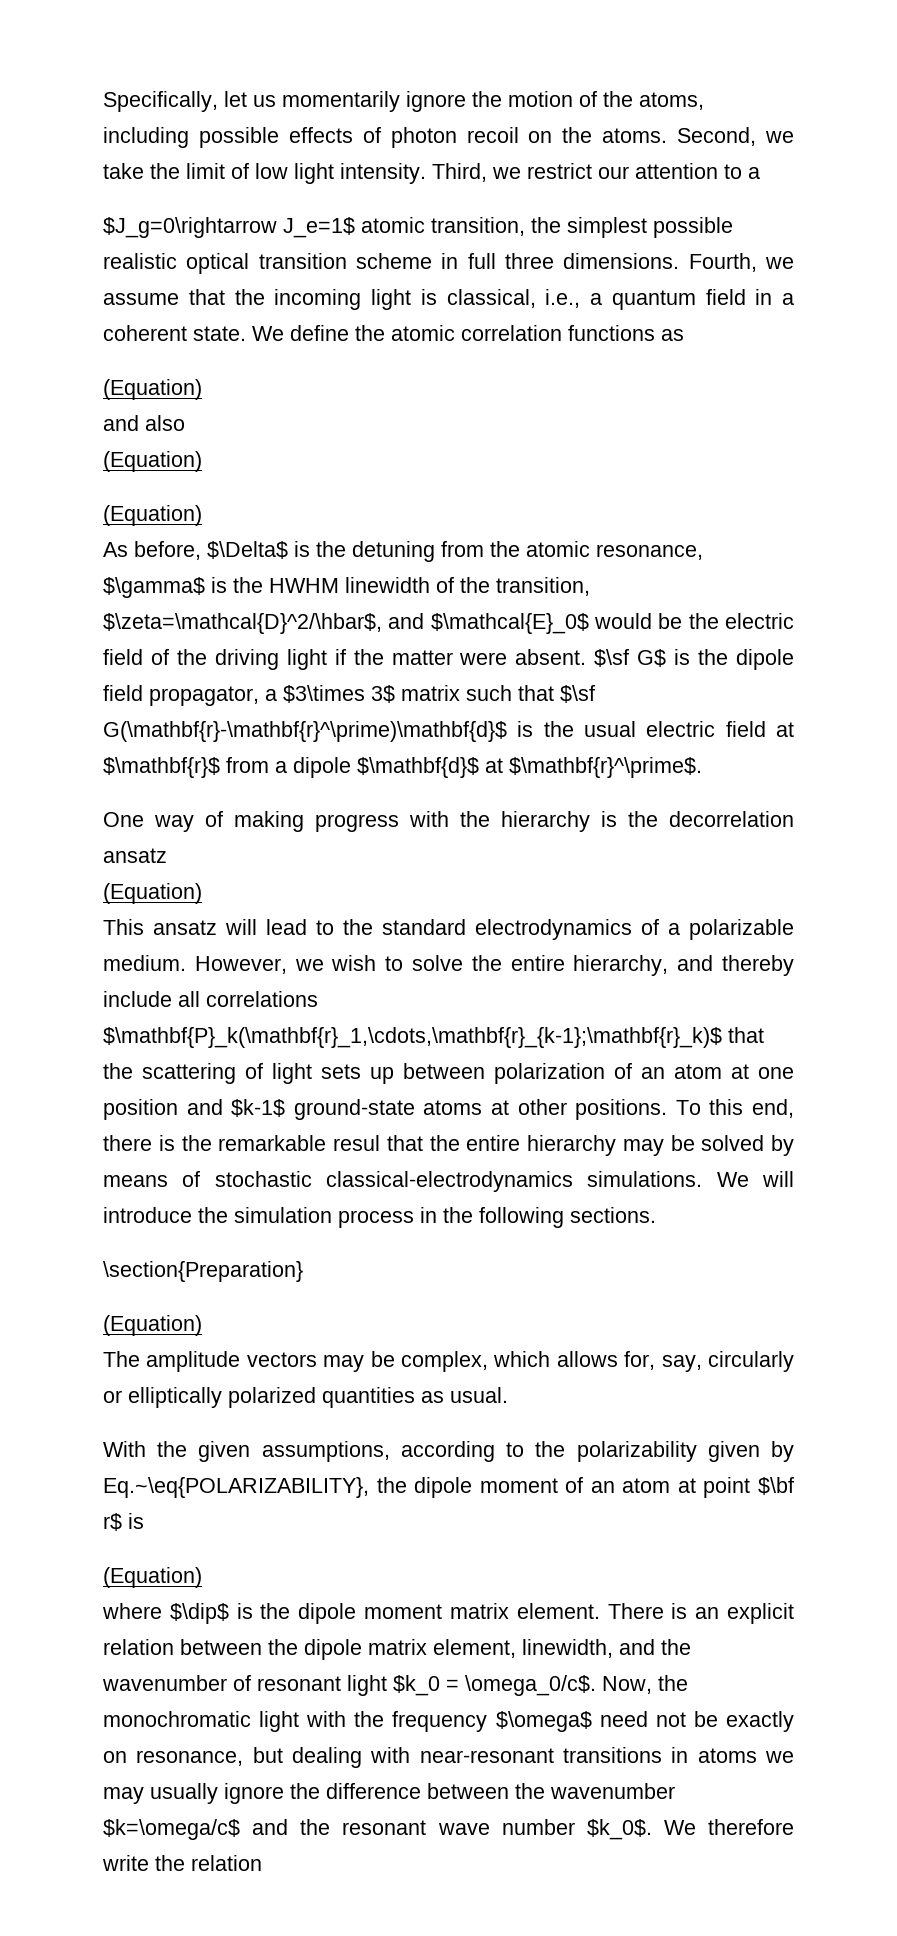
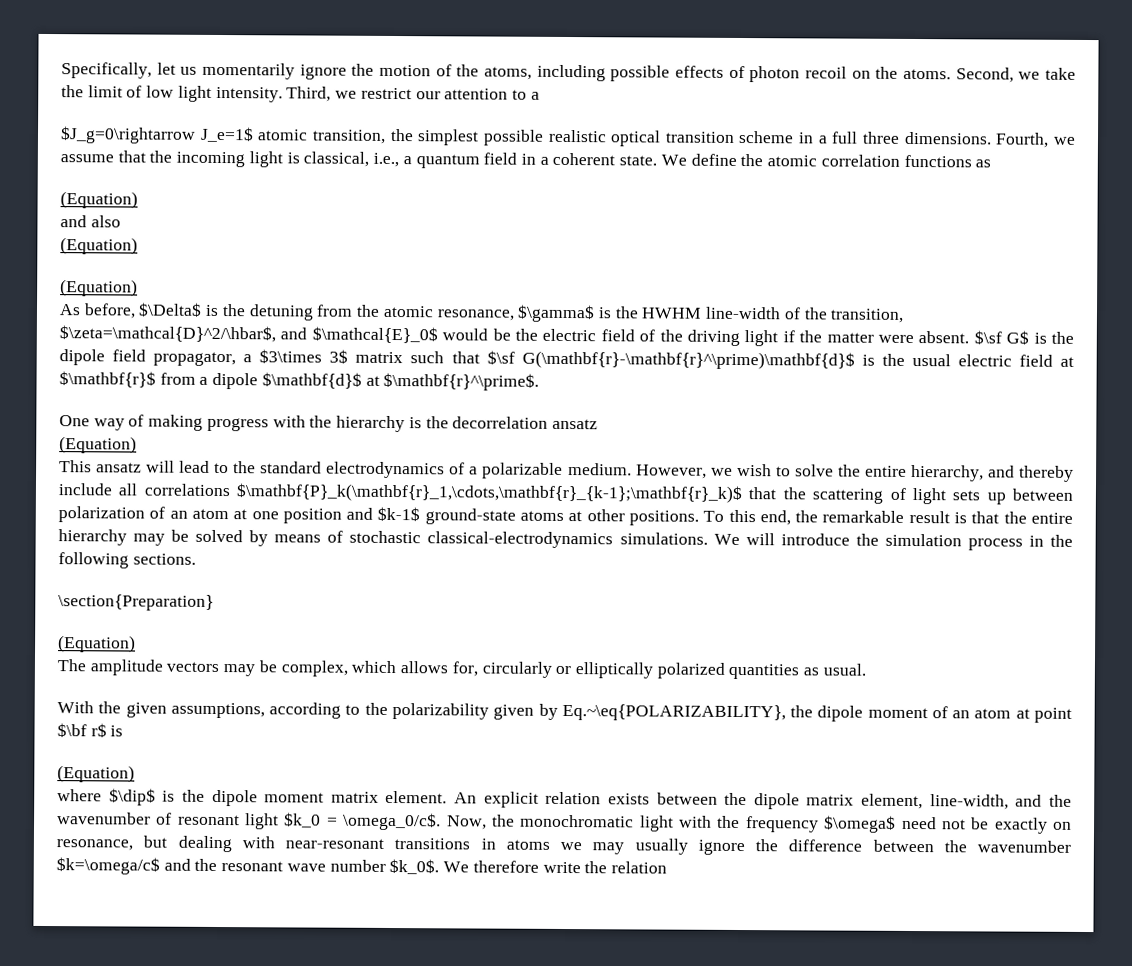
- $J_g=0\rightarrow J_e=1$ atomic transition, the simplest possible realistic optical transition scheme in full three dimensions.
+ $J_g=0\rightarrow J_e=1$ atomic transition, the simplest possible realistic optical transition scheme in a full three dimensions.
- As before, $\Delta$ is the detuning from the atomic resonance, $\gamma$ is the HWHM linewidth of the transition, $\zeta=\mathcal{D}^2/\hbar$, and $\mathcal{E}_0$ would be the electric field of the driving light if the matter were absent.
+ As before, $\Delta$ is the detuning from the atomic resonance, $\gamma$ is the HWHM line-width of the transition, $\zeta=\mathcal{D}^2/\hbar$, and $\mathcal{E}_0$ would be the electric field of the driving light if the matter were absent.
- To this end, there is the remarkable resul that the entire hierarchy may be solved by means of stochastic classical-electrodynamics simulations.
+ To this end, the remarkable result is that the entire hierarchy may be solved by means of stochastic classical-electrodynamics simulations.
- The amplitude vectors may be complex, which allows for, say, circularly or elliptically polarized quantities as usual.
+ The amplitude vectors may be complex, which allows for, circularly or elliptically polarized quantities as usual.
- There is an explicit relation between the dipole matrix element, linewidth, and the wavenumber of resonant light $k_0 = \omega_0/c$.
+ An explicit relation exists between the dipole matrix element, line-width, and the wavenumber of resonant light $k_0 = \omega_0/c$.

